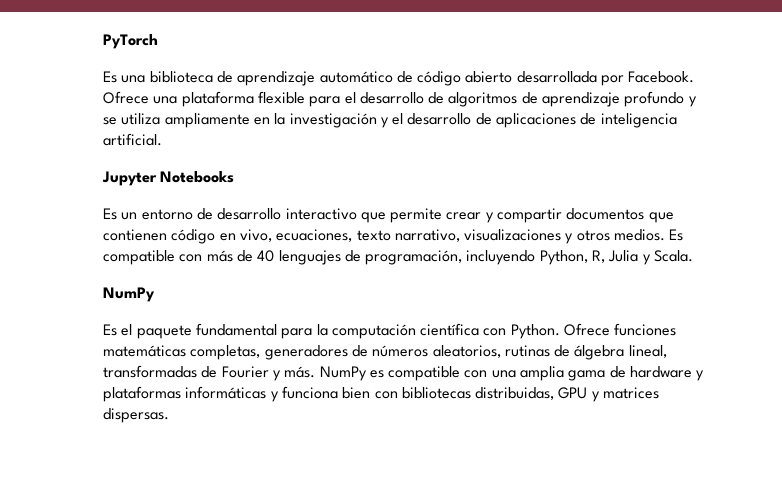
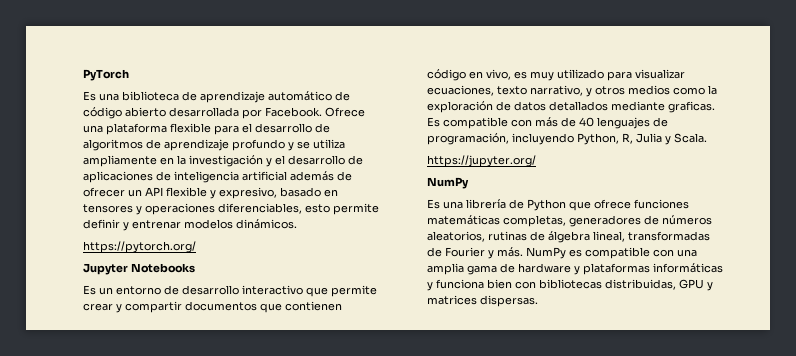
- Ofrece una plataforma flexible para el desarrollo de algoritmos de aprendizaje profundo y se utiliza ampliamente en la investigación y el desarrollo de aplicaciones de inteligencia artificial.
+ Ofrece una plataforma flexible para el desarrollo de algoritmos de aprendizaje profundo y se utiliza ampliamente en la investigación y el desarrollo de aplicaciones de inteligencia artificial además de ofrecer un API flexible y expresivo, basado en tensores y operaciones diferenciables, esto permite definir y entrenar modelos dinámicos.
+ https://pytorch.org/
- Es un entorno de desarrollo interactivo que permite crear y compartir documentos que contienen código en vivo, ecuaciones, texto narrativo, visualizaciones y otros medios.
+ Es un entorno de desarrollo interactivo que permite crear y compartir documentos que contienen código en vivo, es muy utilizado para visualizar ecuaciones, texto narrativo, y otros medios como la exploración de datos detallados mediante graficas.
+ https://jupyter.org/
- Es el paquete fundamental para la computación científica con Python. Ofrece funciones matemáticas completas, generadores de números aleatorios, rutinas de álgebra lineal, transformadas de Fourier y más.
+ Es una librería de Python que ofrece funciones matemáticas completas, generadores de números aleatorios, rutinas de álgebra lineal, transformadas de Fourier y más.

